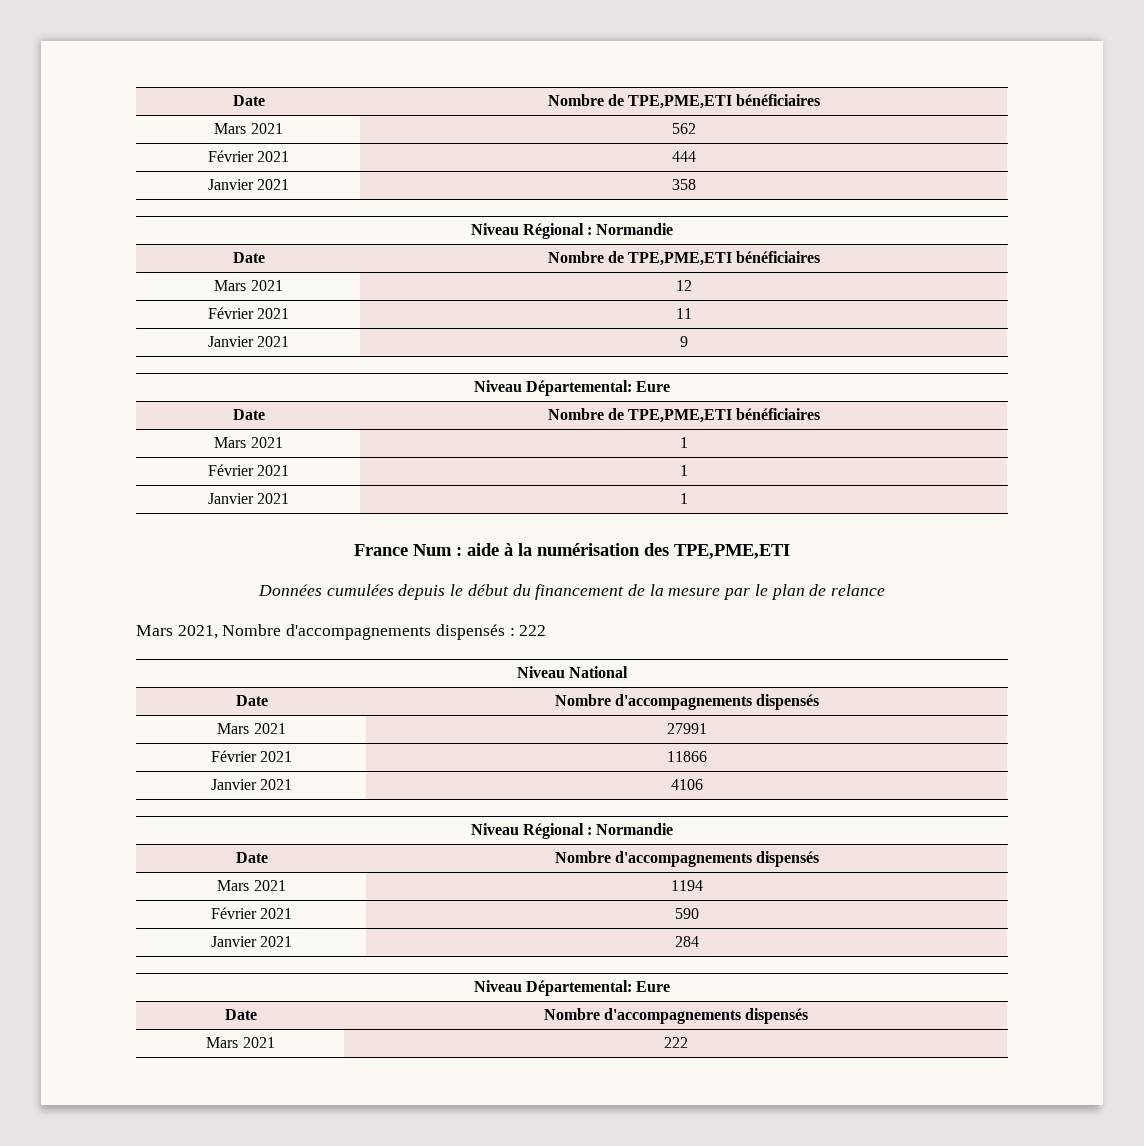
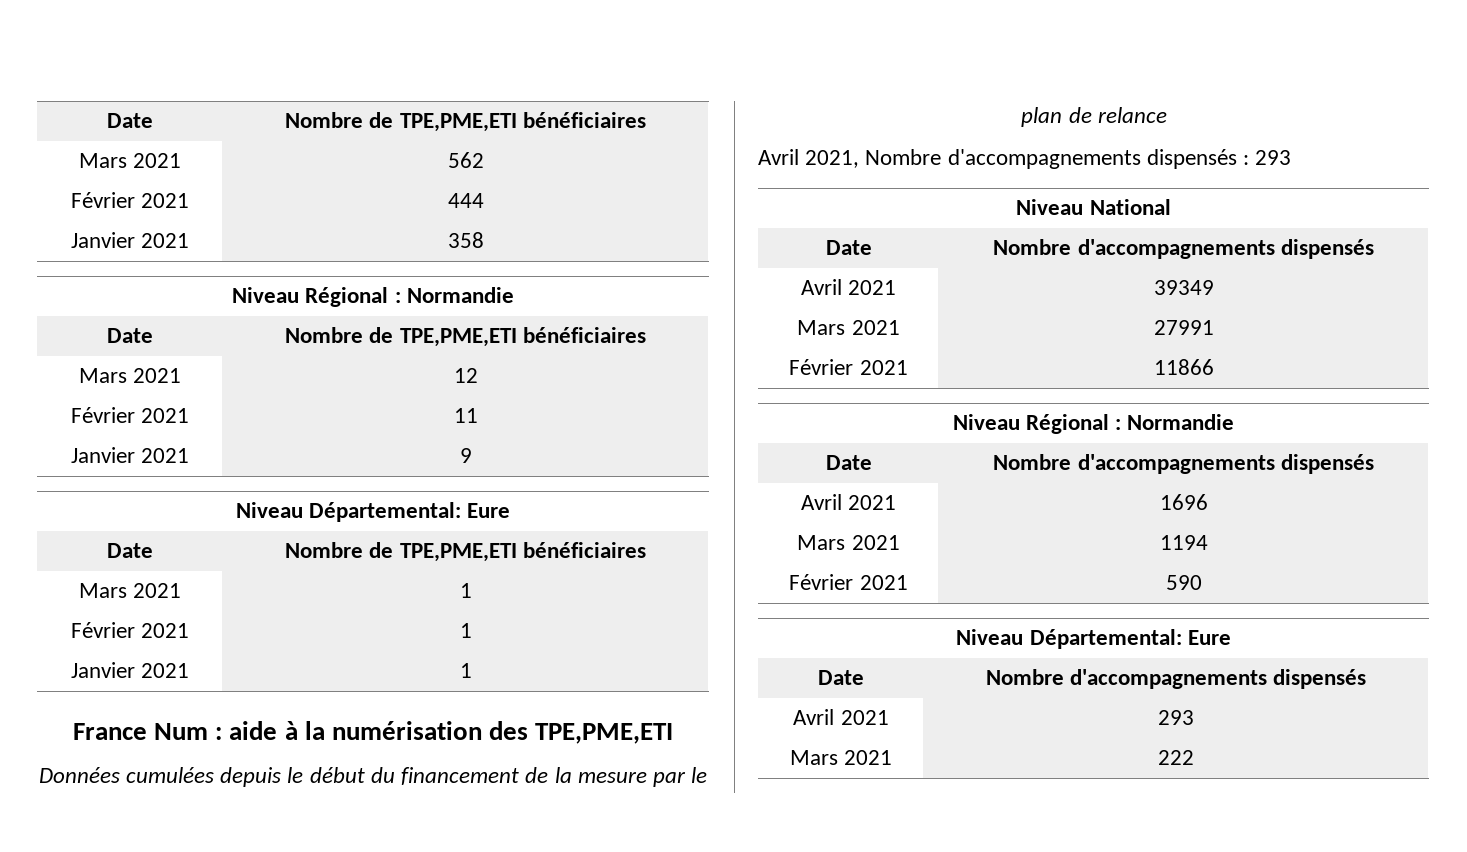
- Mars 2021, Nombre d'accompagnements dispensés : 222
+ Avril 2021, Nombre d'accompagnements dispensés : 293
+ Avril 2021 | 39349
- Janvier 2021 | 4106
+ Avril 2021 | 1696
- Janvier 2021 | 284
+ Avril 2021 | 293

